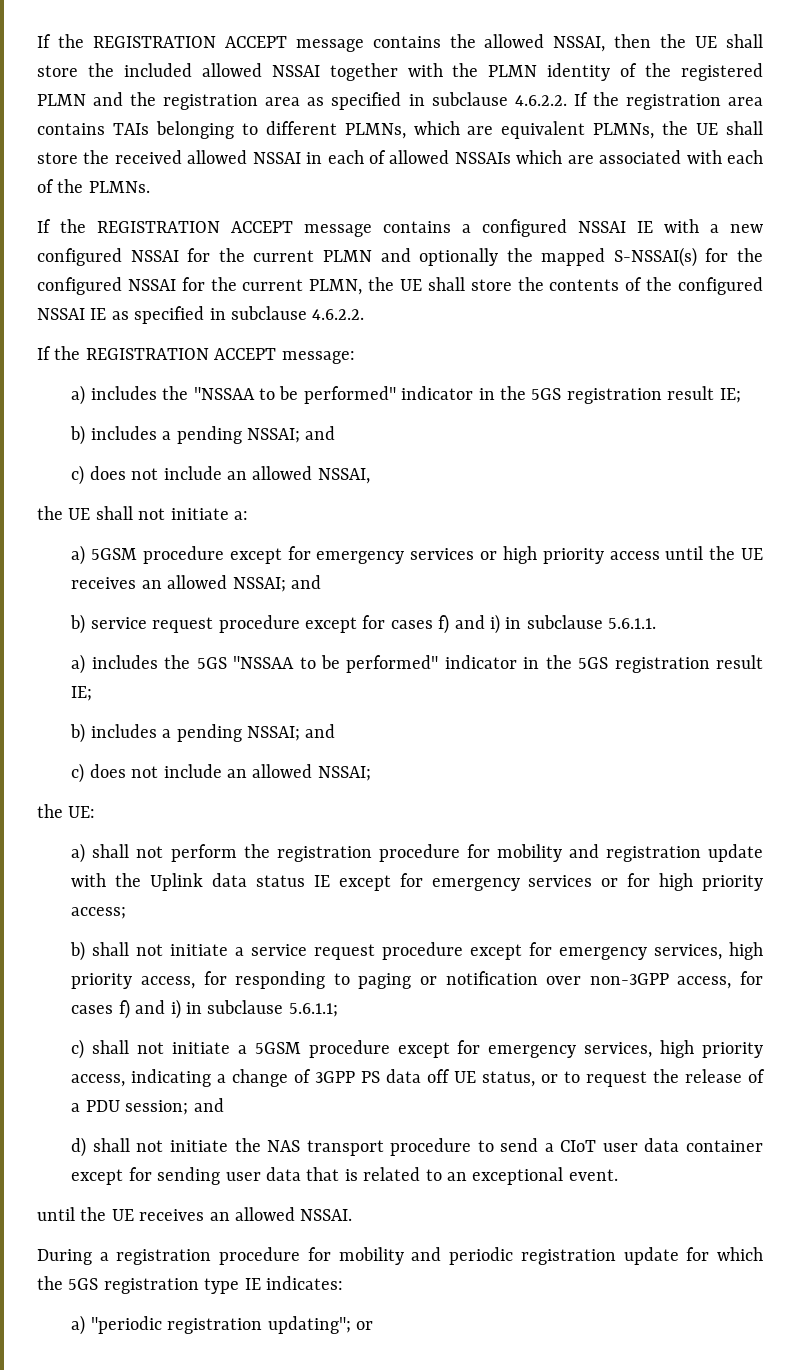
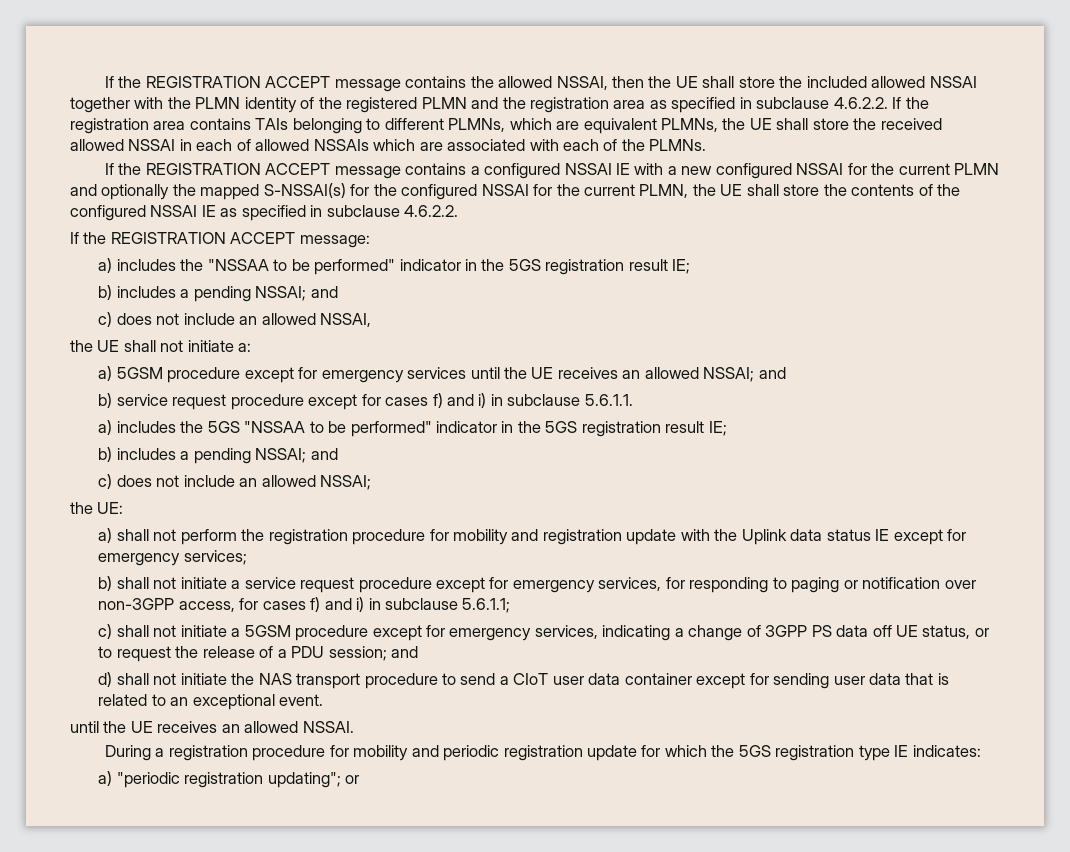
- a) 5GSM procedure except for emergency services or high priority access until the UE receives an allowed NSSAI; and
+ a) 5GSM procedure except for emergency services until the UE receives an allowed NSSAI; and
- a) shall not perform the registration procedure for mobility and registration update with the Uplink data status IE except for emergency services or for high priority access;
+ a) shall not perform the registration procedure for mobility and registration update with the Uplink data status IE except for emergency services;
- b) shall not initiate a service request procedure except for emergency services, high priority access, for responding to paging or notification over non-3GPP access, for cases f) and i) in subclause 5.6.1.1;
+ b) shall not initiate a service request procedure except for emergency services, for responding to paging or notification over non-3GPP access, for cases f) and i) in subclause 5.6.1.1;
- c) shall not initiate a 5GSM procedure except for emergency services, high priority access, indicating a change of 3GPP PS data off UE status, or to request the release of a PDU session; and
+ c) shall not initiate a 5GSM procedure except for emergency services, indicating a change of 3GPP PS data off UE status, or to request the release of a PDU session; and

